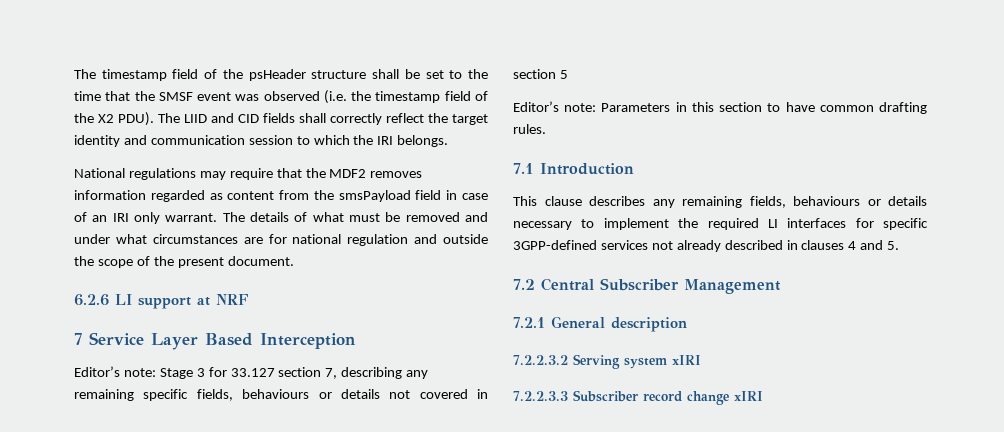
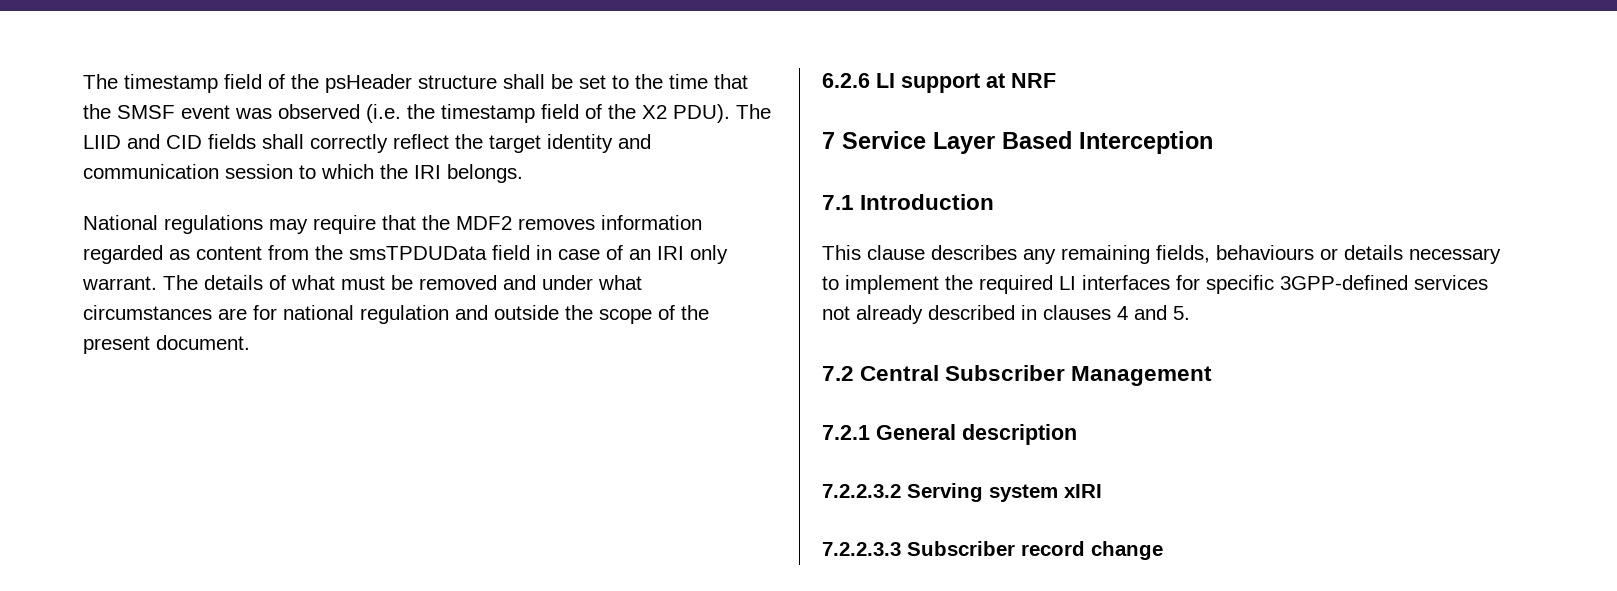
- National regulations may require that the MDF2 removes information regarded as content from the smsPayload field in case of an IRI only warrant.
+ National regulations may require that the MDF2 removes information regarded as content from the smsTPDUData field in case of an IRI only warrant.
- Editor’s note: Stage 3 for 33.127 section 7, describing any remaining specific fields, behaviours or details not covered in section 5
- Editor’s note: Parameters in this section to have common drafting rules.
- 7.2.2.3.3 Subscriber record change xIRI
+ 7.2.2.3.3 Subscriber record change

